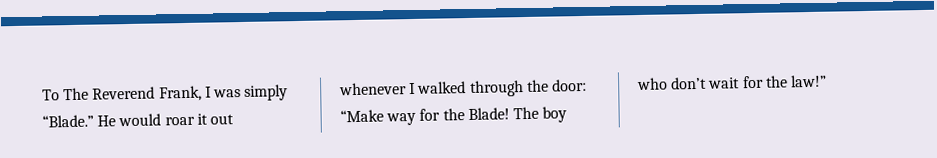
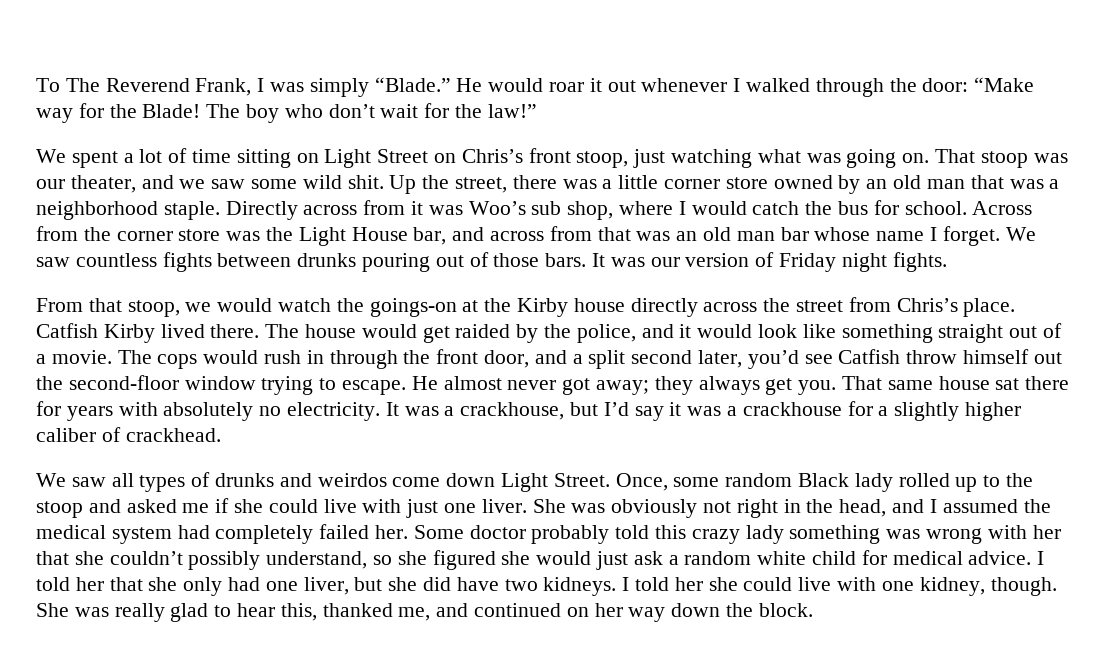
+ We spent a lot of time sitting on Light Street on Chris’s front stoop, just watching what was going on. That stoop was our theater, and we saw some wild shit. Up the street, there was a little corner store owned by an old man that was a neighborhood staple. Directly across from it was Woo’s sub shop, where I would catch the bus for school. Across from the corner store was the Light House bar, and across from that was an old man bar whose name I forget. We saw countless fights between drunks pouring out of those bars. It was our version of Friday night fights.
+ From that stoop, we would watch the goings-on at the Kirby house directly across the street from Chris’s place. Catfish Kirby lived there. The house would get raided by the police, and it would look like something straight out of a movie. The cops would rush in through the front door, and a split second later, you’d see Catfish throw himself out the second-floor window trying to escape. He almost never got away; they always get you. That same house sat there for years with absolutely no electricity. It was a crackhouse, but I’d say it was a crackhouse for a slightly higher caliber of crackhead.
+ We saw all types of drunks and weirdos come down Light Street. Once, some random Black lady rolled up to the stoop and asked me if she could live with just one liver. She was obviously not right in the head, and I assumed the medical system had completely failed her. Some doctor probably told this crazy lady something was wrong with her that she couldn’t possibly understand, so she figured she would just ask a random white child for medical advice. I told her that she only had one liver, but she did have two kidneys. I told her she could live with one kidney, though. She was really glad to hear this, thanked me, and continued on her way down the block.

